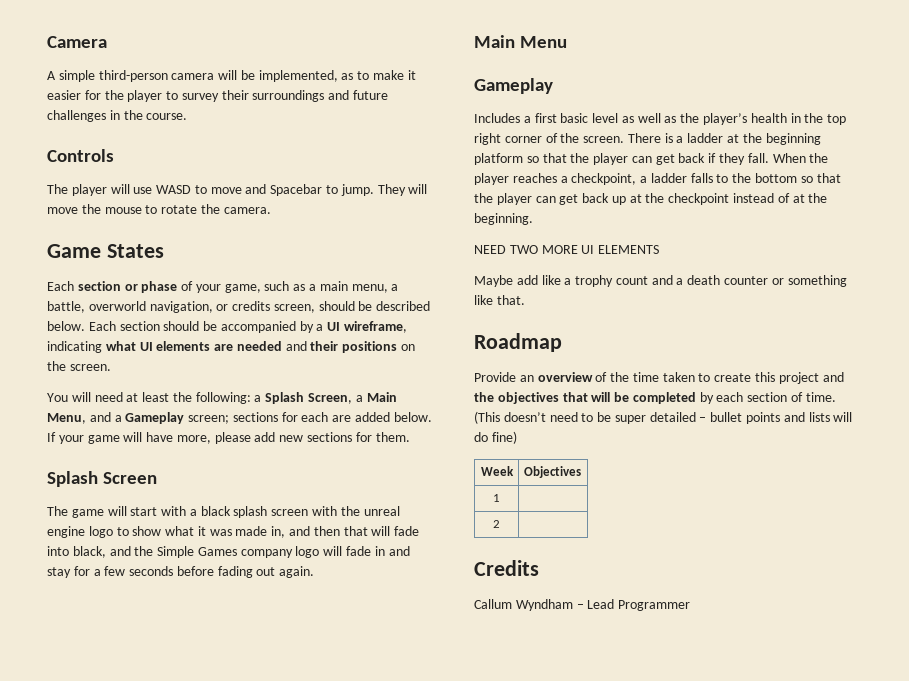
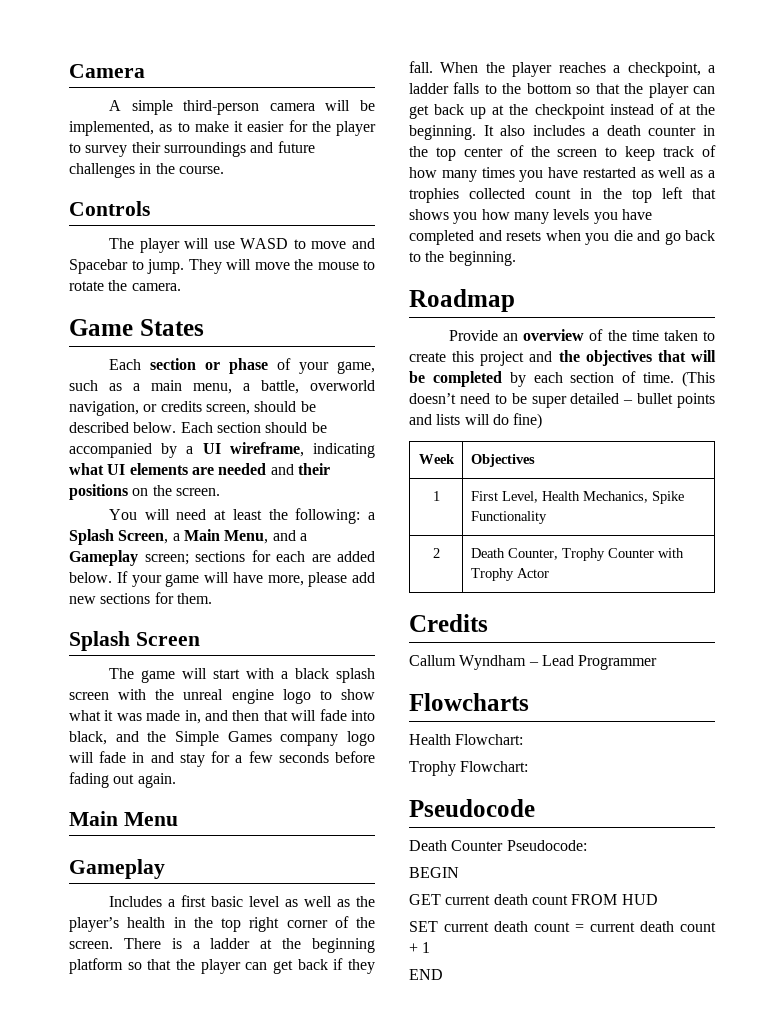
- When the player reaches a checkpoint, a ladder falls to the bottom so that the player can get back up at the checkpoint instead of at the beginning.
- NEED TWO MORE UI ELEMENTS
- Maybe add like a trophy count and a death counter or something like that.
+ When the player reaches a checkpoint, a ladder falls to the bottom so that the player can get back up at the checkpoint instead of at the beginning. It also includes a death counter in the top center of the screen to keep track of how many times you have restarted as well as a trophies collected count in the top left that shows you how many levels you have completed and resets when you die and go back to the beginning.
- 1 |
- 2 |
+ 1 | First Level, Health Mechanics, Spike Functionality
+ 2 | Death Counter, Trophy Counter with Trophy Actor
+ Flowcharts
+ Health Flowchart:
+ Trophy Flowchart:
+ Pseudocode
+ Death Counter Pseudocode:
+ BEGIN
+ GET current death count FROM HUD
+ SET current death count = current death count + 1
+ END

